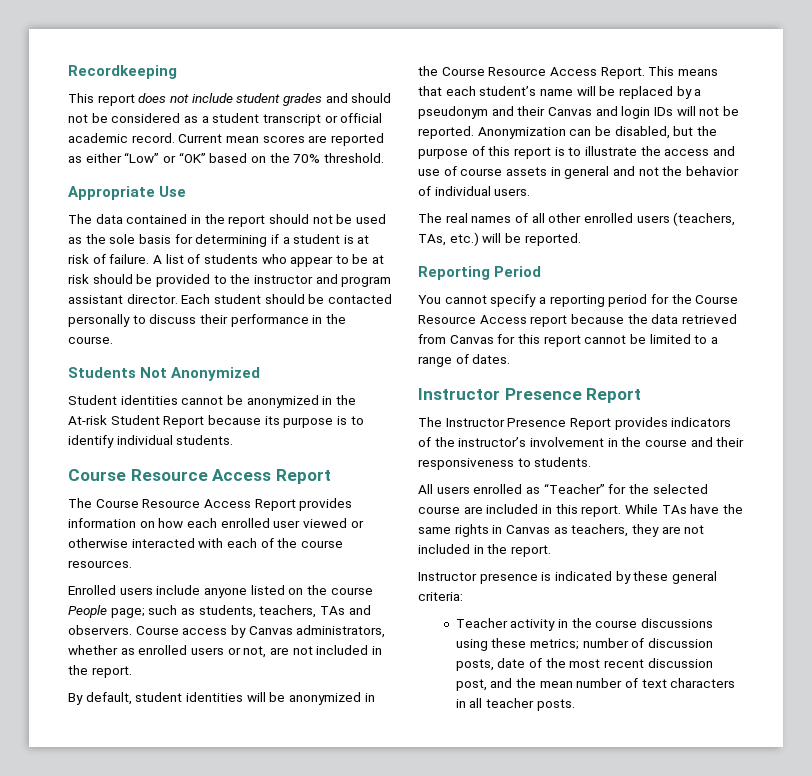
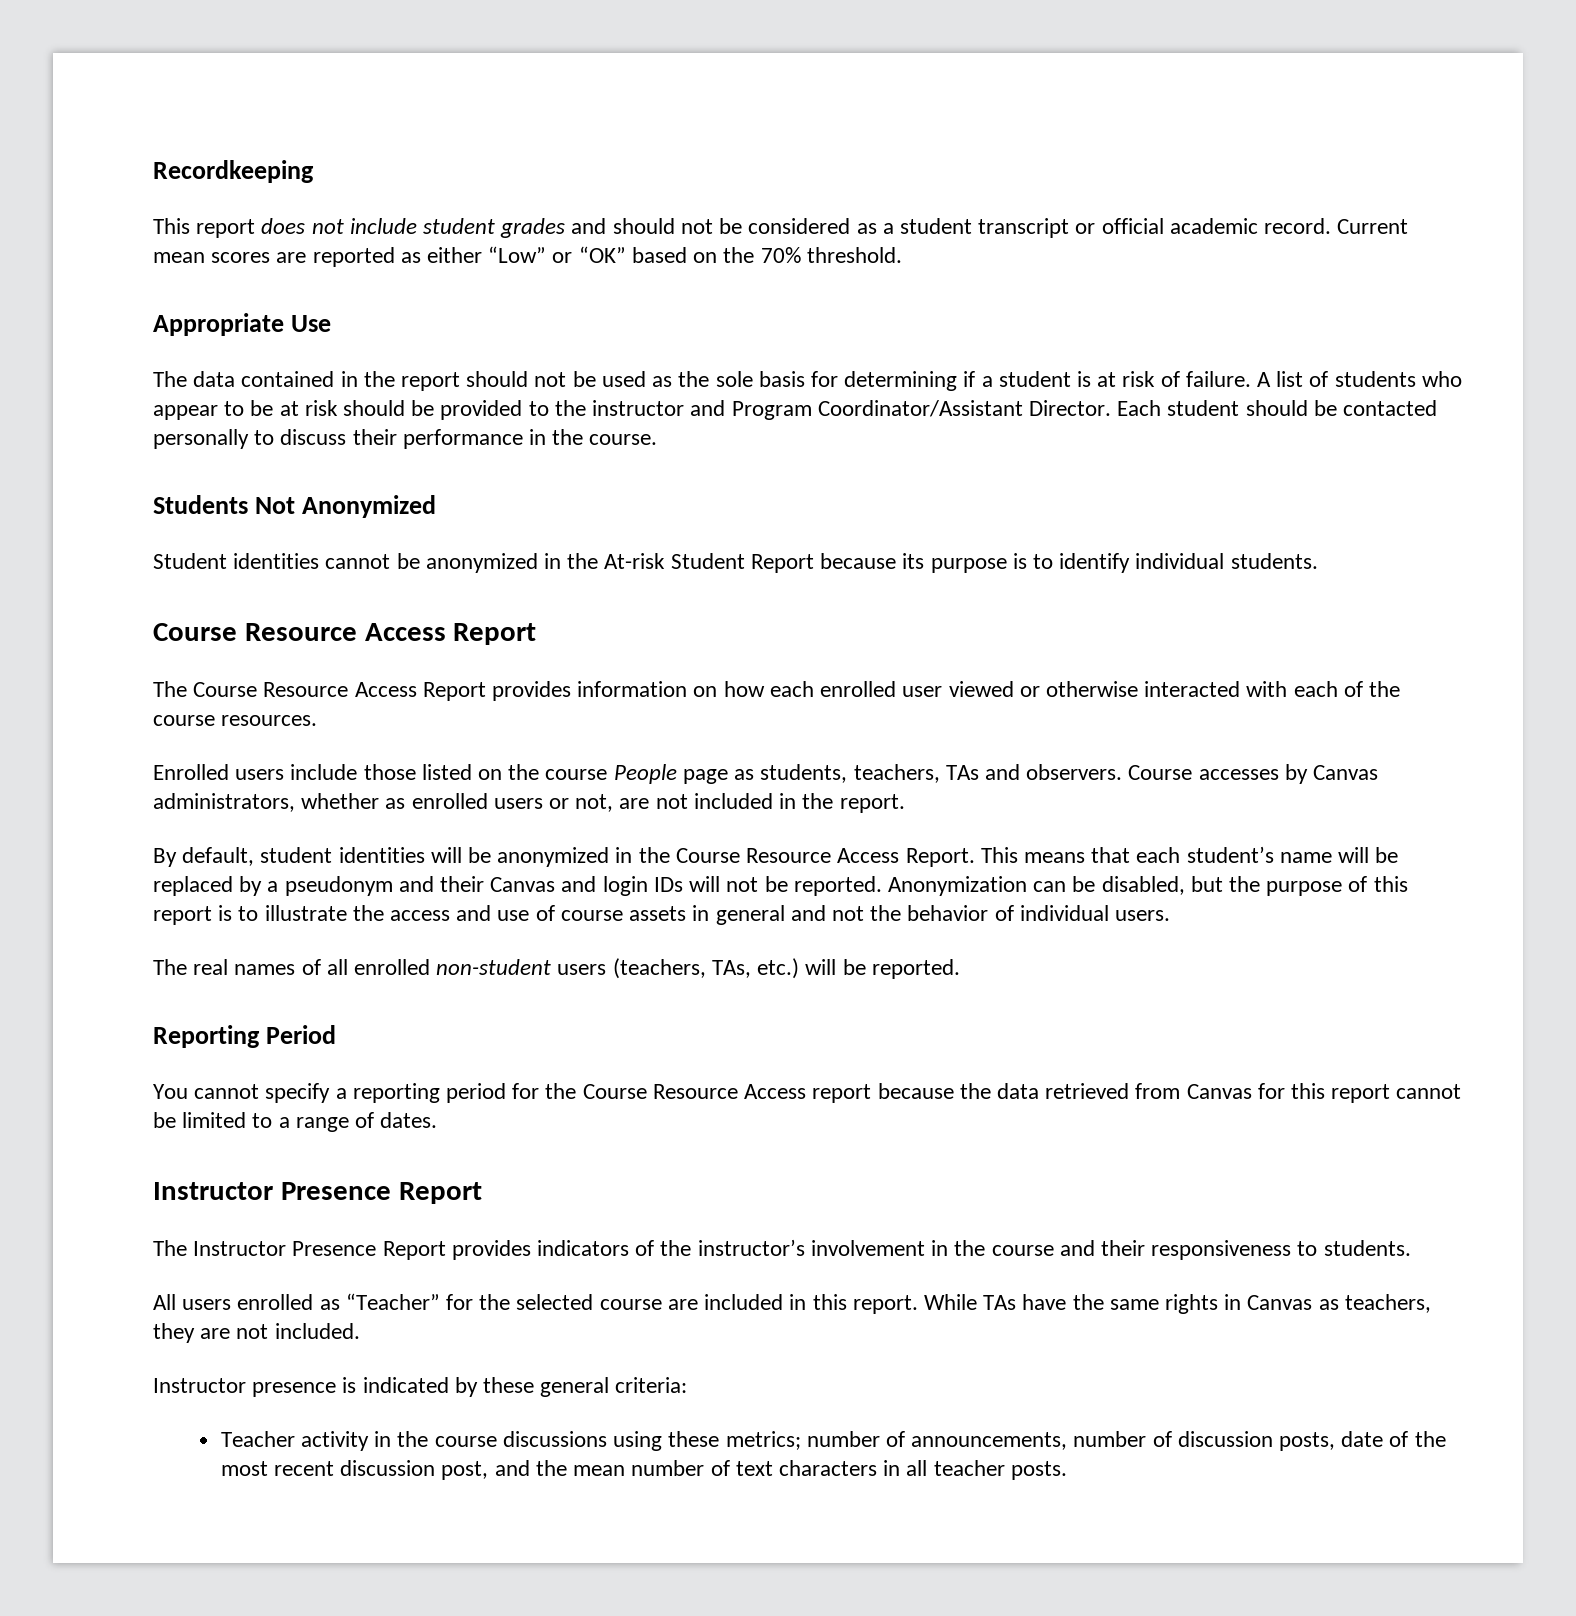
- A list of students who appear to be at risk should be provided to the instructor and program assistant director.
+ A list of students who appear to be at risk should be provided to the instructor and Program Coordinator/Assistant Director.
- Enrolled users include anyone listed on the course People page; such as students, teachers, TAs and observers.
+ Enrolled users include those listed on the course People page as students, teachers, TAs and observers.
- Course access by Canvas administrators, whether as enrolled users or not, are not included in the report.
+ Course accesses by Canvas administrators, whether as enrolled users or not, are not included in the report.
- The real names of all other enrolled users (teachers, TAs, etc.) will be reported.
+ The real names of all enrolled non-student users (teachers, TAs, etc.) will be reported.
- While TAs have the same rights in Canvas as teachers, they are not included in the report.
+ While TAs have the same rights in Canvas as teachers, they are not included.
- Teacher activity in the course discussions using these metrics; number of discussion posts, date of the most recent discussion post, and the mean number of text characters in all teacher posts.
+ Teacher activity in the course discussions using these metrics; number of announcements, number of discussion posts, date of the most recent discussion post, and the mean number of text characters in all teacher posts.

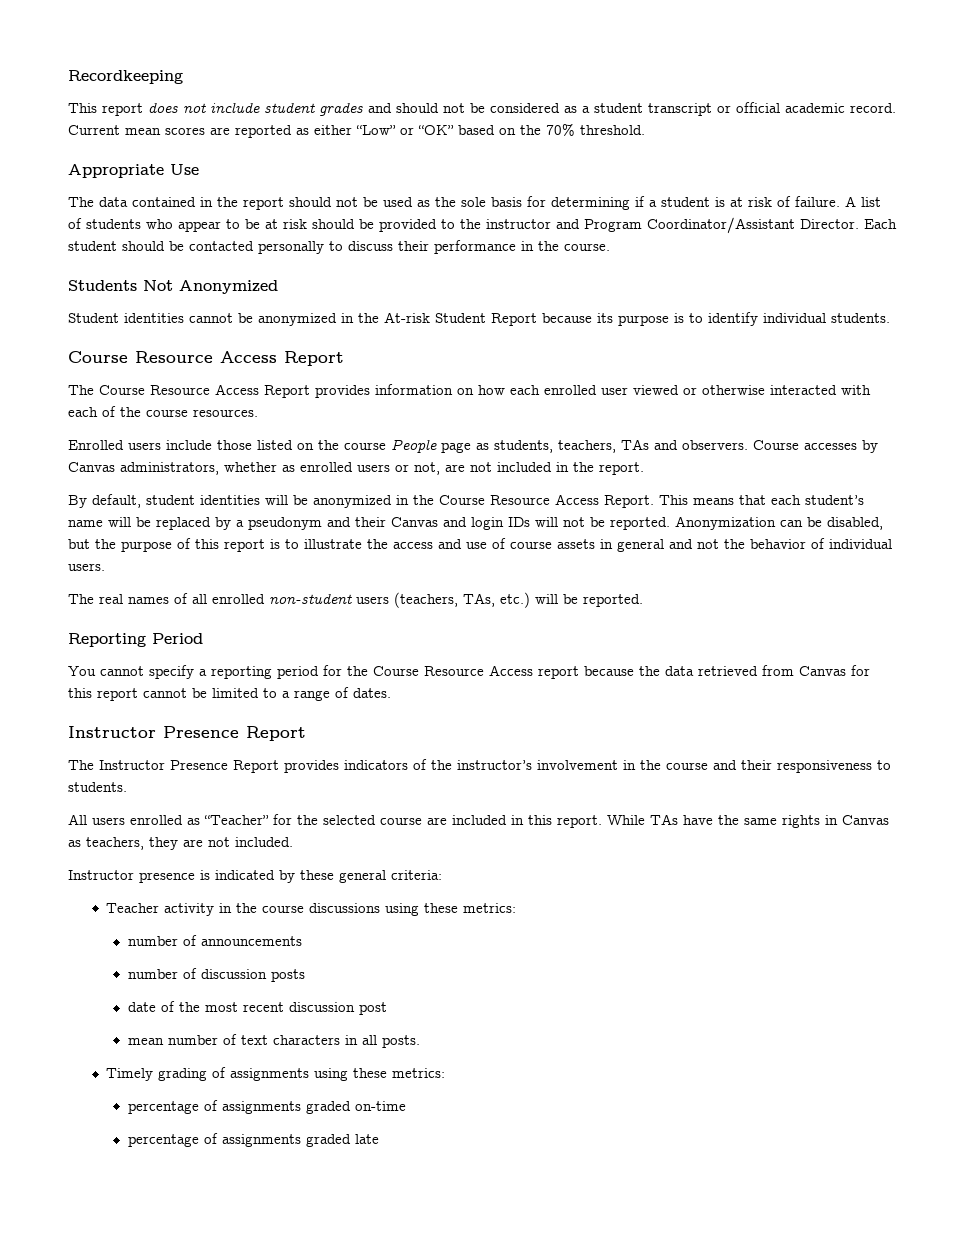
- Teacher activity in the course discussions using these metrics; number of announcements, number of discussion posts, date of the most recent discussion post, and the mean number of text characters in all teacher posts.
+ Teacher activity in the course discussions using these metrics:
+ number of announcements
+ number of discussion posts
+ date of the most recent discussion post
+ mean number of text characters in all posts.
+ Timely grading of assignments using these metrics:
+ percentage of assignments graded on-time
+ percentage of assignments graded late

